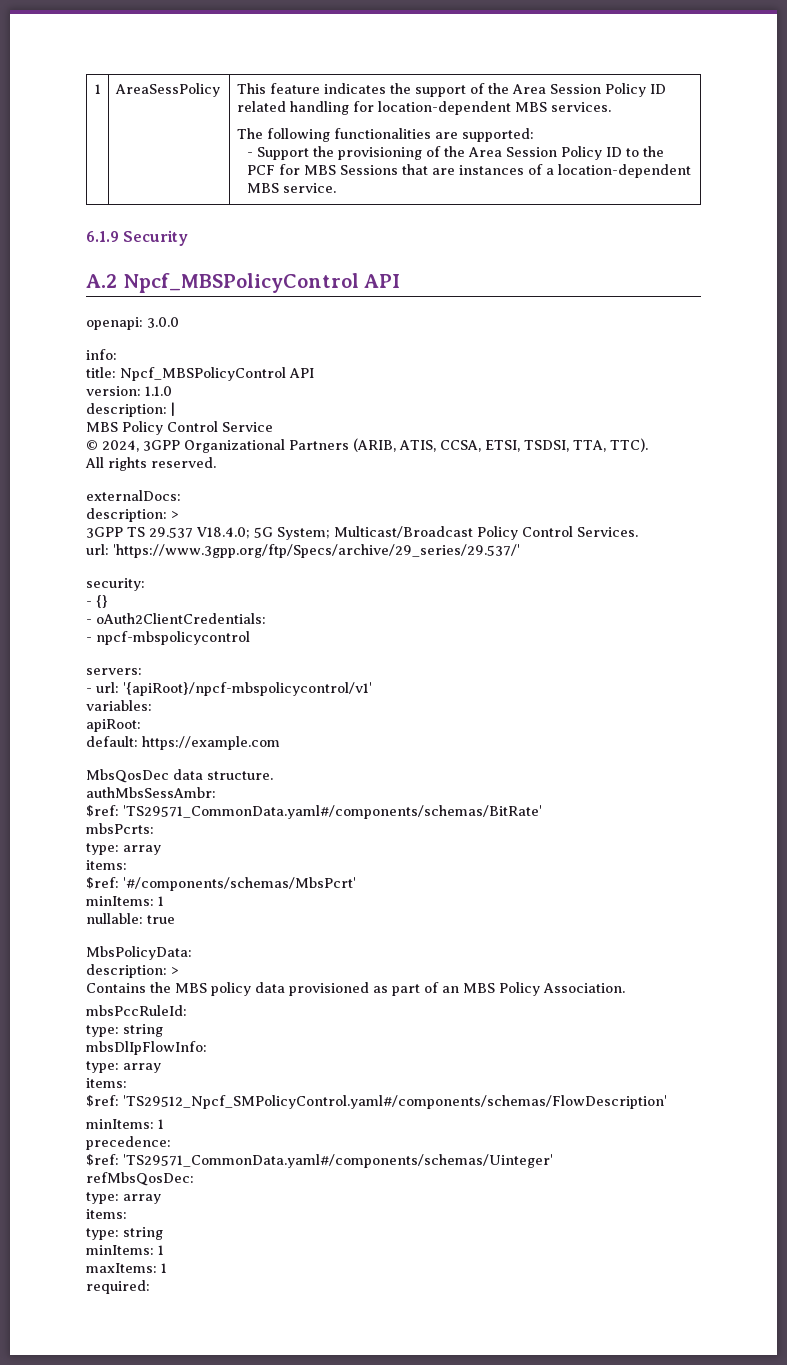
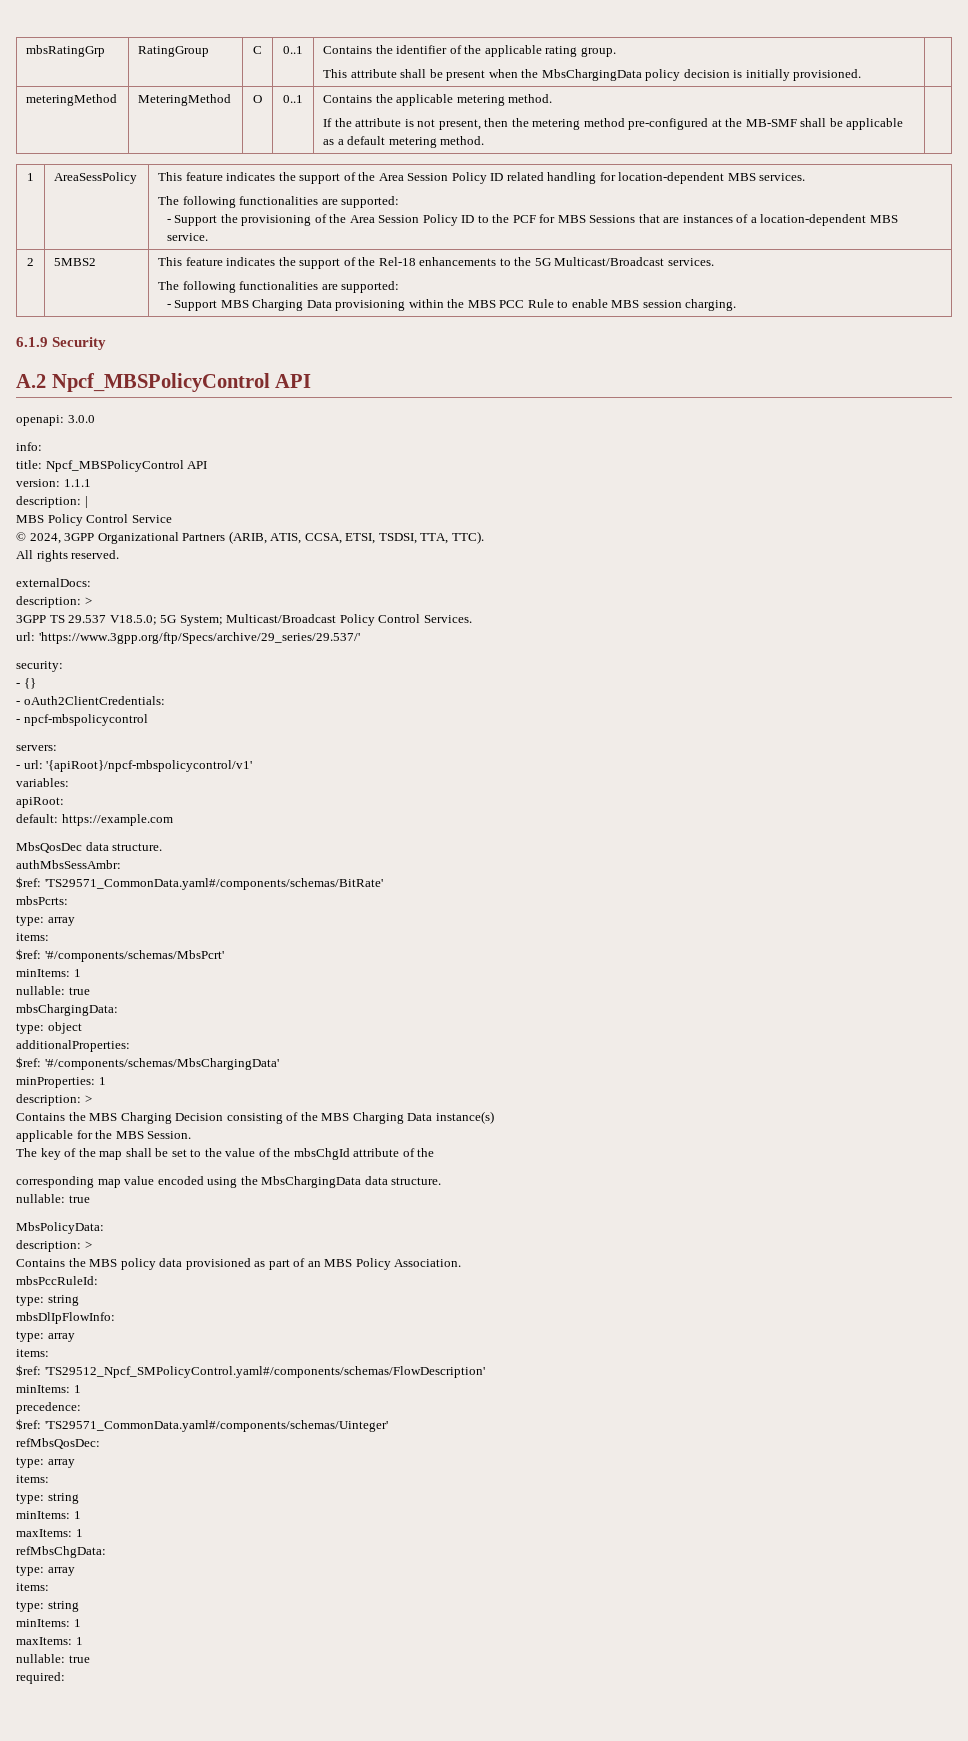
+ mbsRatingGrp | RatingGroup | C | 0..1 | Contains the identifier of the applicable rating group.
+ This attribute shall be present when the MbsChargingData policy decision is initially provisioned. |
+ meteringMethod | MeteringMethod | O | 0..1 | Contains the applicable metering method.
+ If the attribute is not present, then the metering method pre-configured at the MB-SMF shall be applicable as a default metering method. |
+ 2 | 5MBS2 | This feature indicates the support of the Rel-18 enhancements to the 5G Multicast/Broadcast services.
+ The following functionalities are supported:
+ - Support MBS Charging Data provisioning within the MBS PCC Rule to enable MBS session charging.
- version: 1.1.0
+ version: 1.1.1
- 3GPP TS 29.537 V18.4.0; 5G System; Multicast/Broadcast Policy Control Services.
+ 3GPP TS 29.537 V18.5.0; 5G System; Multicast/Broadcast Policy Control Services.
+ mbsChargingData:
+ type: object
+ additionalProperties:
+ $ref: '#/components/schemas/MbsChargingData'
+ minProperties: 1
+ description: >
+ Contains the MBS Charging Decision consisting of the MBS Charging Data instance(s)
+ applicable for the MBS Session.
+ The key of the map shall be set to the value of the mbsChgId attribute of the
+ corresponding map value encoded using the MbsChargingData data structure.
+ nullable: true
+ refMbsChgData:
+ type: array
+ items:
+ type: string
+ minItems: 1
+ maxItems: 1
+ nullable: true

